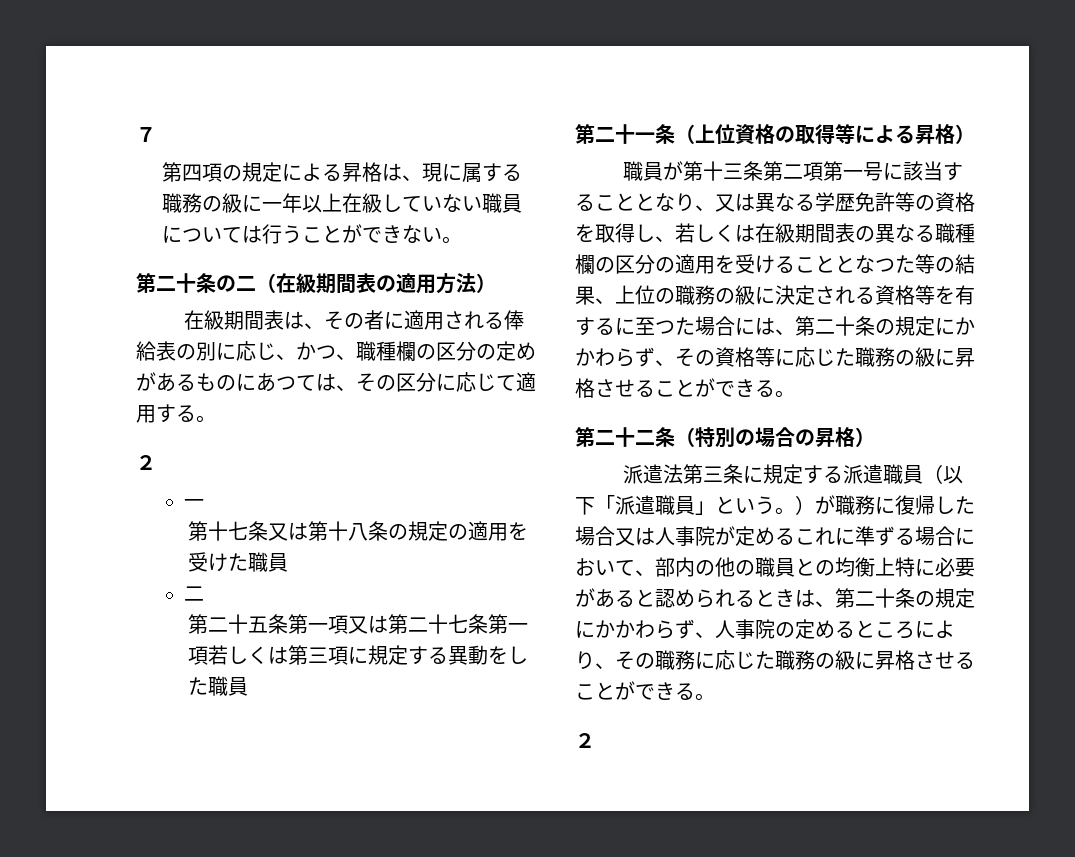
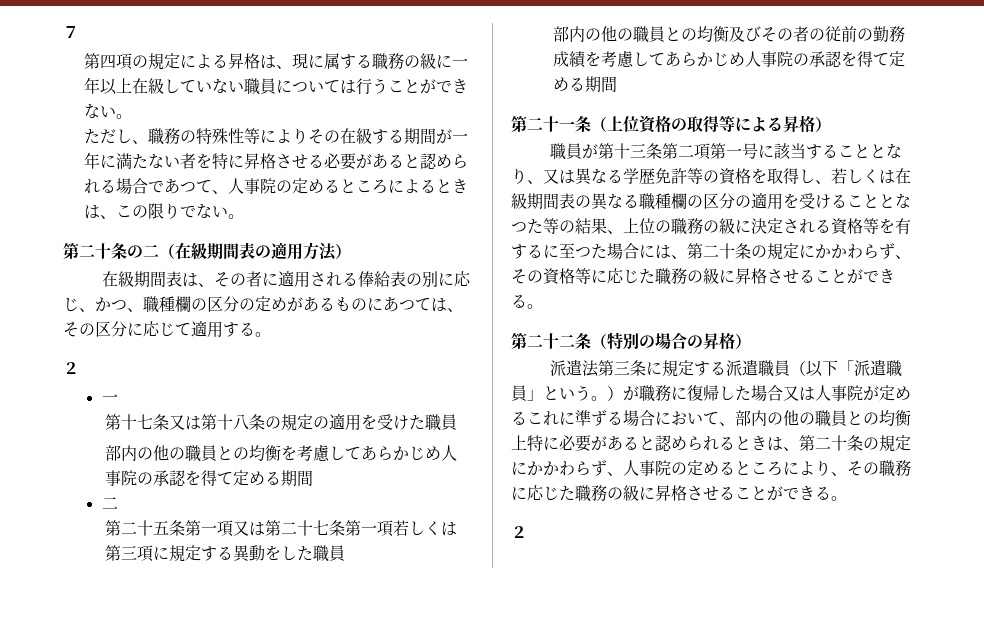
+ ただし、職務の特殊性等によりその在級する期間が一年に満たない者を特に昇格させる必要があると認められる場合であつて、人事院の定めるところによるときは、この限りでない。
+ 部内の他の職員との均衡を考慮してあらかじめ人事院の承認を得て定める期間
+ 部内の他の職員との均衡及びその者の従前の勤務成績を考慮してあらかじめ人事院の承認を得て定める期間

